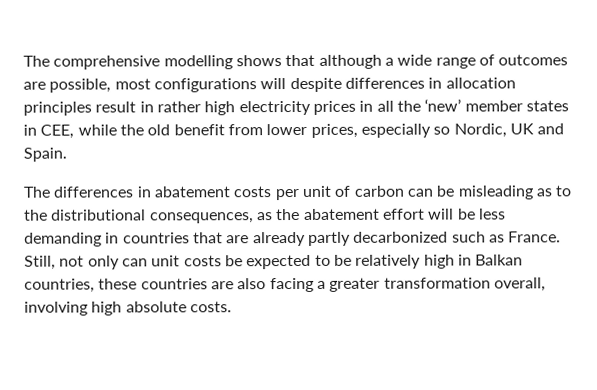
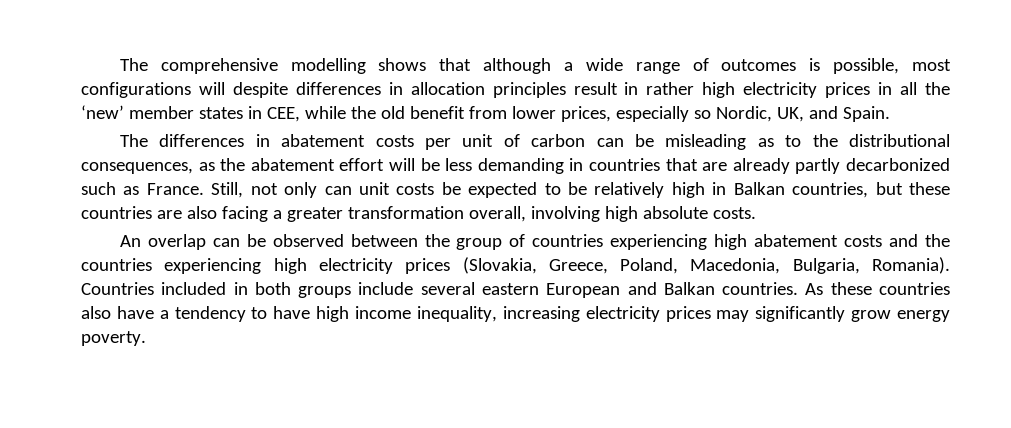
- The comprehensive modelling shows that although a wide range of outcomes are possible, most configurations will despite differences in allocation principles result in rather high electricity prices in all the ‘new’ member states in CEE, while the old benefit from lower prices, especially so Nordic, UK and Spain.
+ The comprehensive modelling shows that although a wide range of outcomes is possible, most configurations will despite differences in allocation principles result in rather high electricity prices in all the ‘new’ member states in CEE, while the old benefit from lower prices, especially so Nordic, UK, and Spain.
- Still, not only can unit costs be expected to be relatively high in Balkan countries, these countries are also facing a greater transformation overall, involving high absolute costs.
+ Still, not only can unit costs be expected to be relatively high in Balkan countries, but these countries are also facing a greater transformation overall, involving high absolute costs.
+ An overlap can be observed between the group of countries experiencing high abatement costs and the countries experiencing high electricity prices (Slovakia, Greece, Poland, Macedonia, Bulgaria, Romania). Countries included in both groups include several eastern European and Balkan countries. As these countries also have a tendency to have high income inequality, increasing electricity prices may significantly grow energy poverty.

